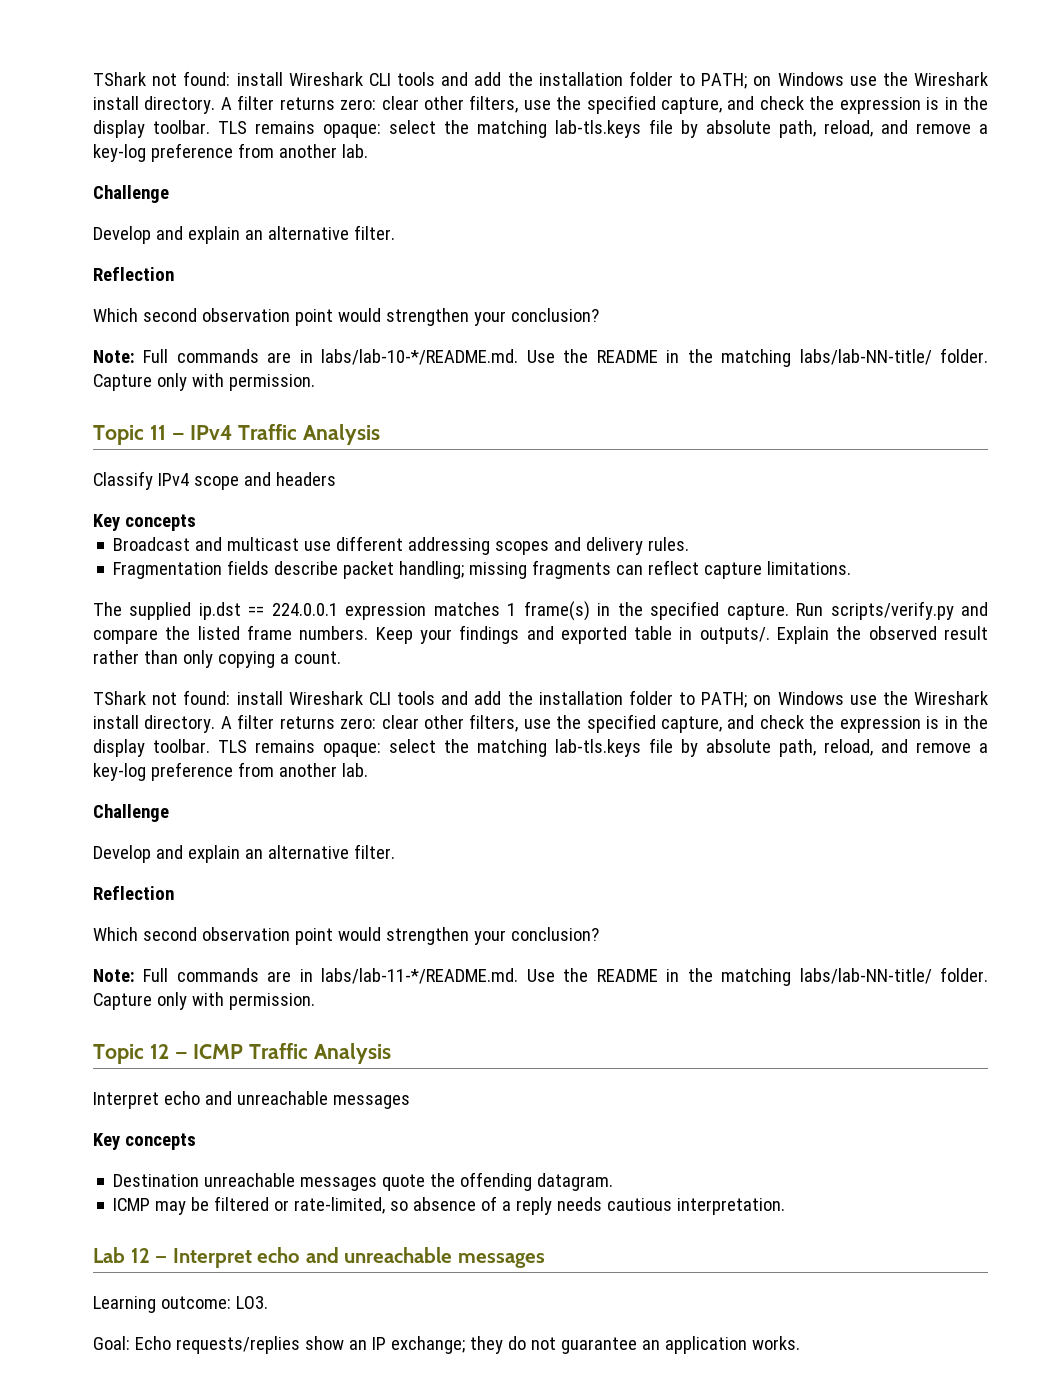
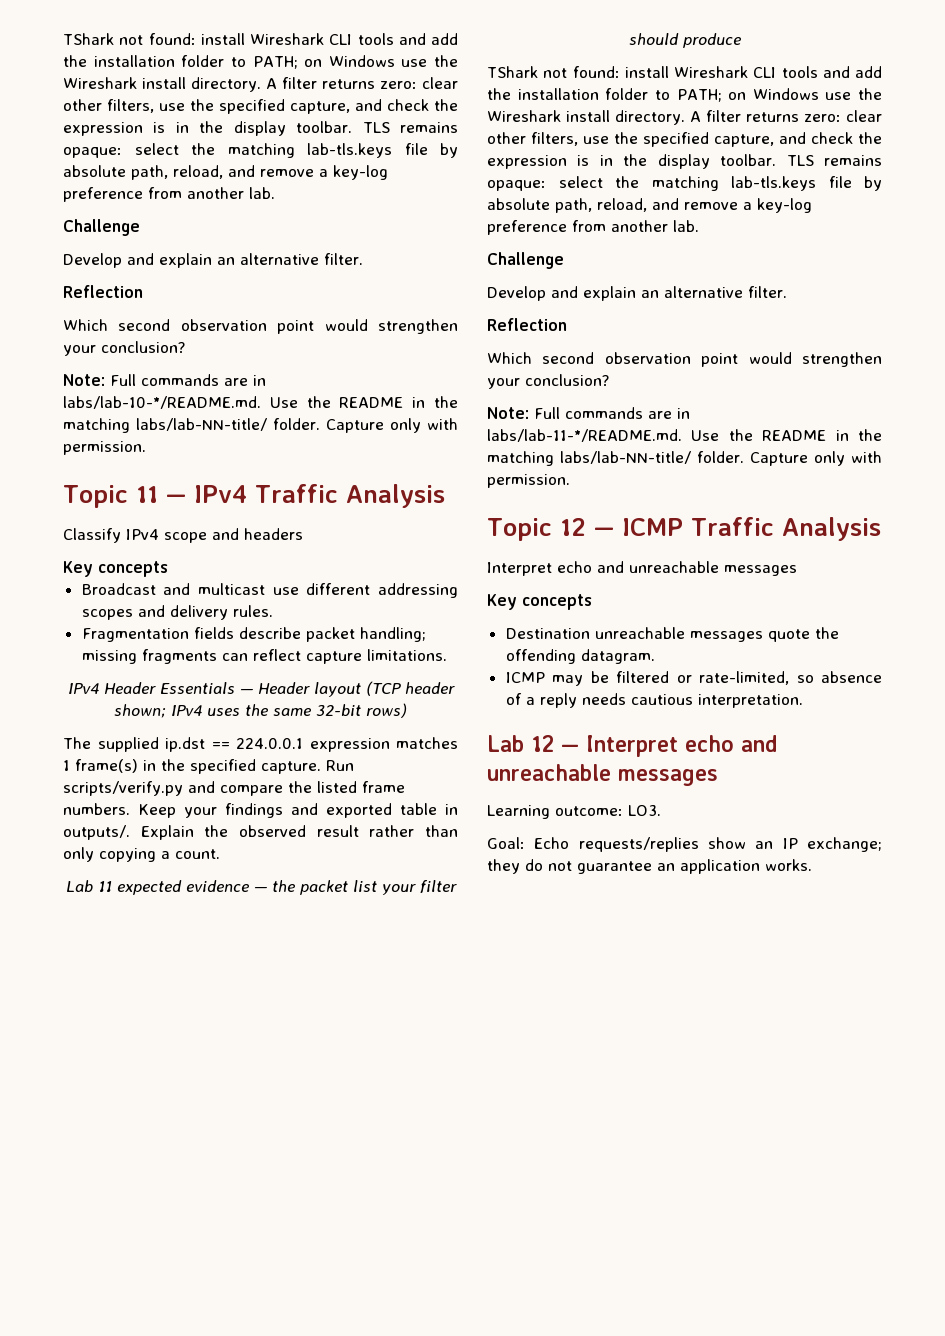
+ IPv4 Header Essentials — Header layout (TCP header shown; IPv4 uses the same 32-bit rows)
+ Lab 11 expected evidence — the packet list your filter should produce

